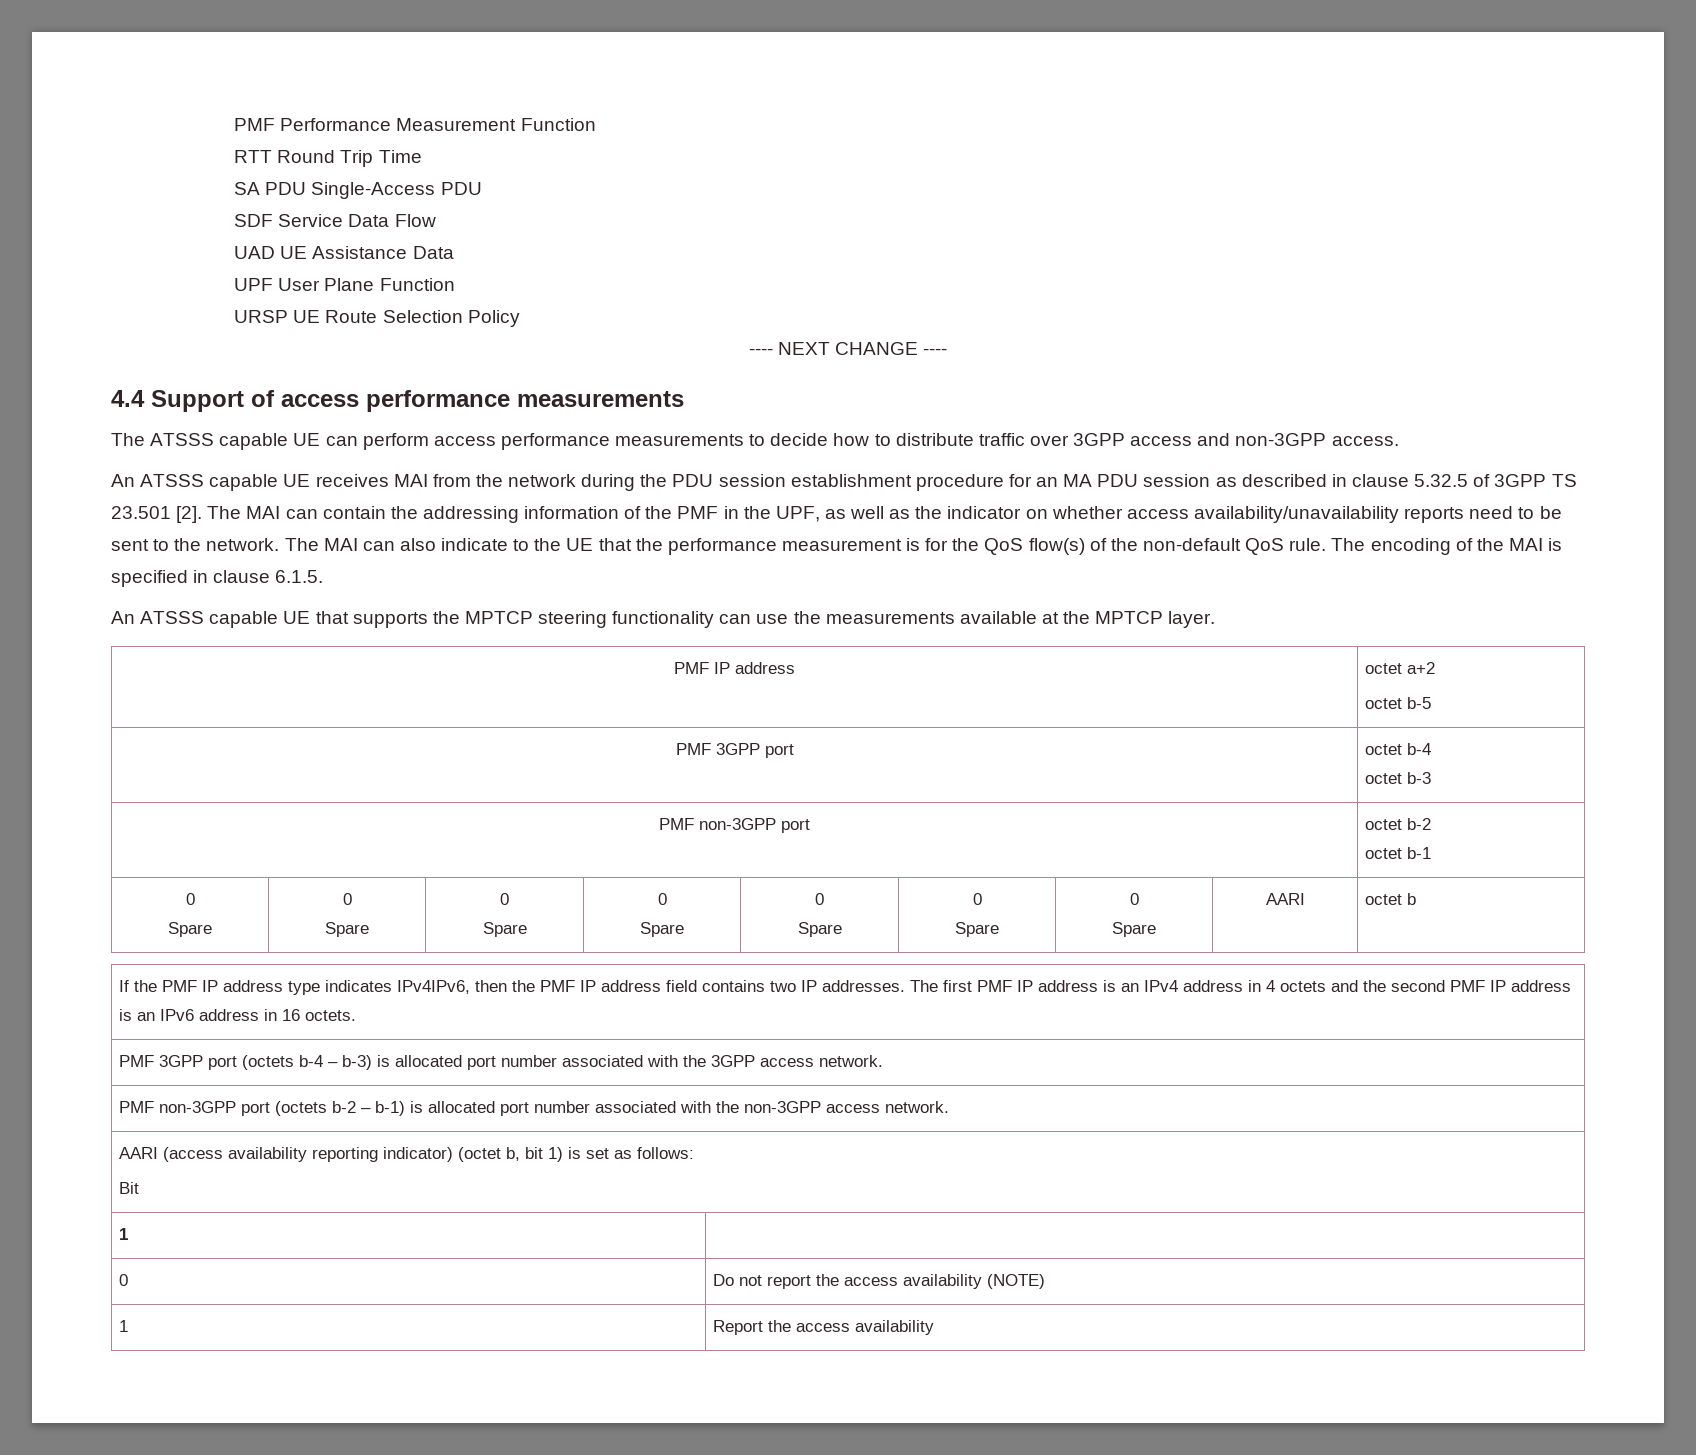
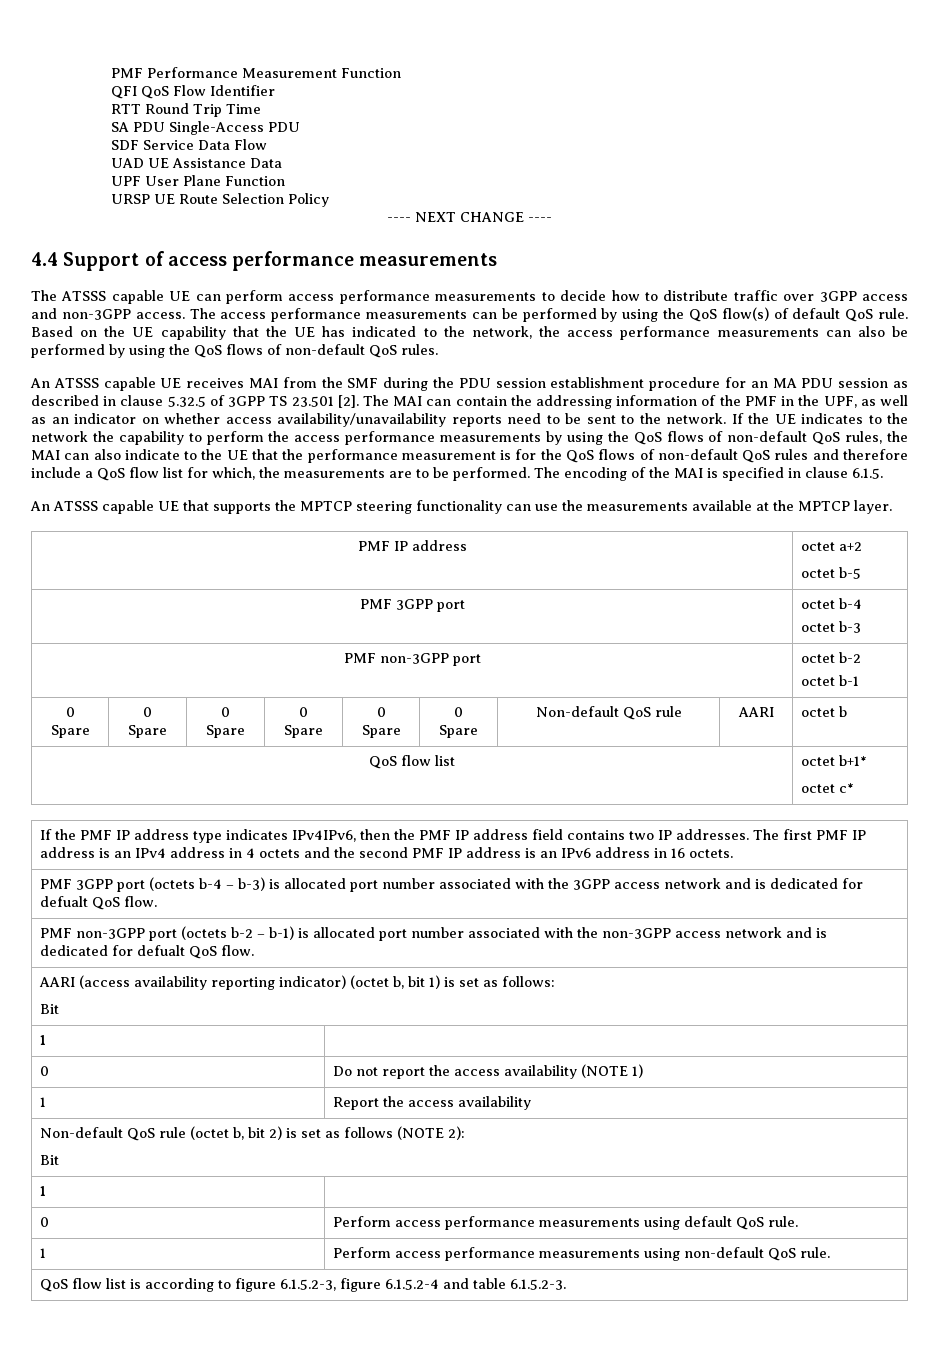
+ QFI QoS Flow Identifier
+ The access performance measurements can be performed by using the QoS flow(s) of default QoS rule. Based on the UE capability that the UE has indicated to the network, the access performance measurements can also be performed by using the QoS flows of non-default QoS rules.
- An ATSSS capable UE receives MAI from the network during the PDU session establishment procedure for an MA PDU session as described in clause 5.32.5 of 3GPP TS 23.501 [2].
+ An ATSSS capable UE receives MAI from the SMF during the PDU session establishment procedure for an MA PDU session as described in clause 5.32.5 of 3GPP TS 23.501 [2].
- The MAI can contain the addressing information of the PMF in the UPF, as well as the indicator on whether access availability/unavailability reports need to be sent to the network.
+ The MAI can contain the addressing information of the PMF in the UPF, as well as an indicator on whether access availability/unavailability reports need to be sent to the network.
- The MAI can also indicate to the UE that the performance measurement is for the QoS flow(s) of the non-default QoS rule.
+ If the UE indicates to the network the capability to perform the access performance measurements by using the QoS flows of non-default QoS rules, the MAI can also indicate to the UE that the performance measurement is for the QoS flows of non-default QoS rules and therefore include a QoS flow list for which, the measurements are to be performed.
  PMF non-3GPP port | octet b-2
  octet b-1
  0
  Spare | 0
  Spare | 0
  Spare | 0
  Spare | 0
  Spare | 0
- Spare | 0
- Spare | AARI | octet b
+ Spare | Non-default QoS rule | AARI | octet b
+ QoS flow list | octet b+1*
+ octet c*
- PMF 3GPP port (octets b-4 – b-3) is allocated port number associated with the 3GPP access network.
+ PMF 3GPP port (octets b-4 – b-3) is allocated port number associated with the 3GPP access network and is dedicated for defualt QoS flow.
- PMF non-3GPP port (octets b-2 – b-1) is allocated port number associated with the non-3GPP access network.
+ PMF non-3GPP port (octets b-2 – b-1) is allocated port number associated with the non-3GPP access network and is dedicated for defualt QoS flow.
- 0 | Do not report the access availability (NOTE)
+ 0 | Do not report the access availability (NOTE 1)
+ Non-default QoS rule (octet b, bit 2) is set as follows (NOTE 2):
+ Bit
+ 1 |
+ 0 | Perform access performance measurements using default QoS rule.
+ 1 | Perform access performance measurements using non-default QoS rule.
+ QoS flow list is according to figure 6.1.5.2-3, figure 6.1.5.2-4 and table 6.1.5.2-3.

